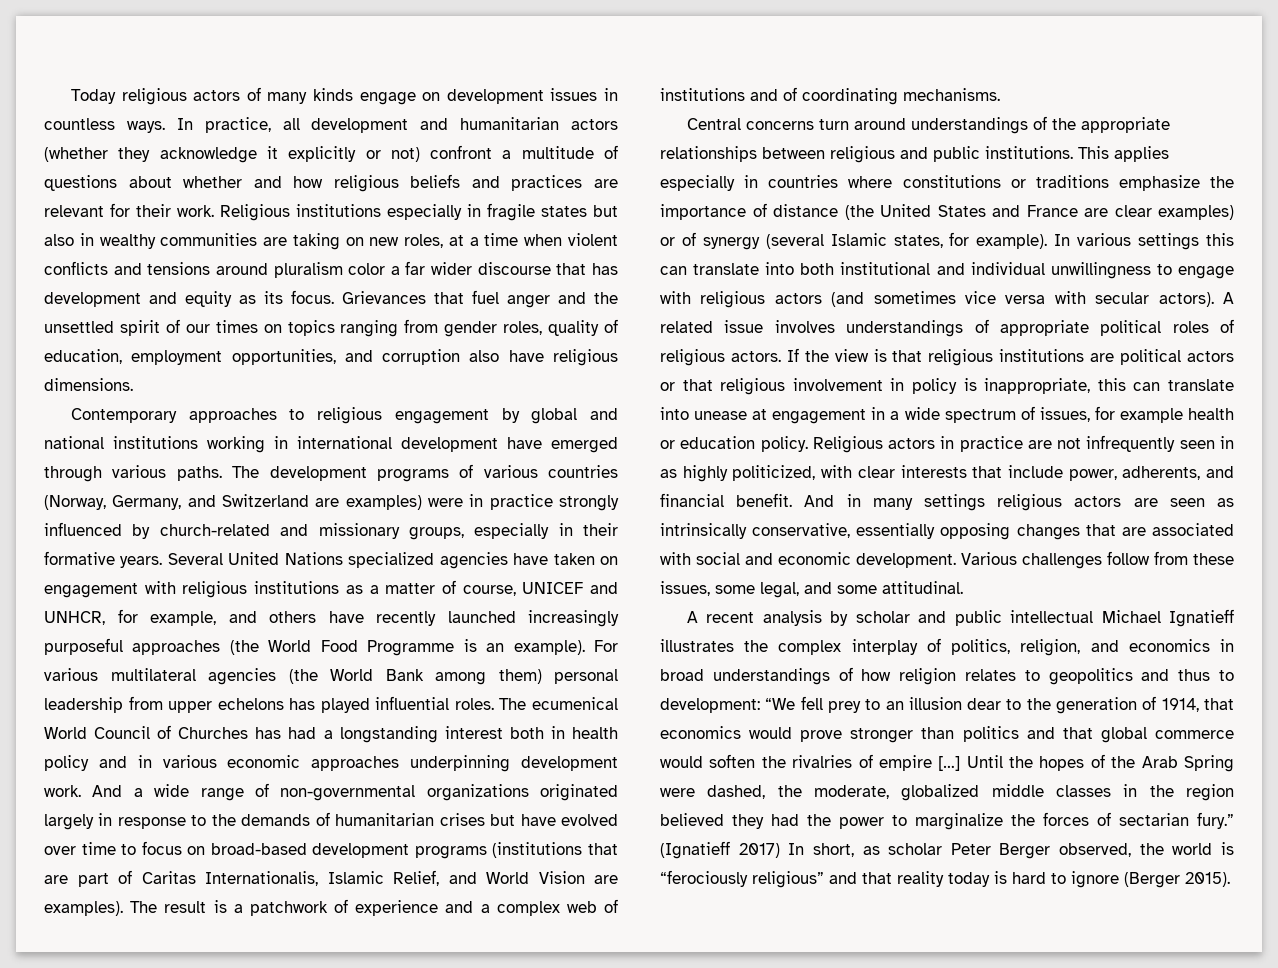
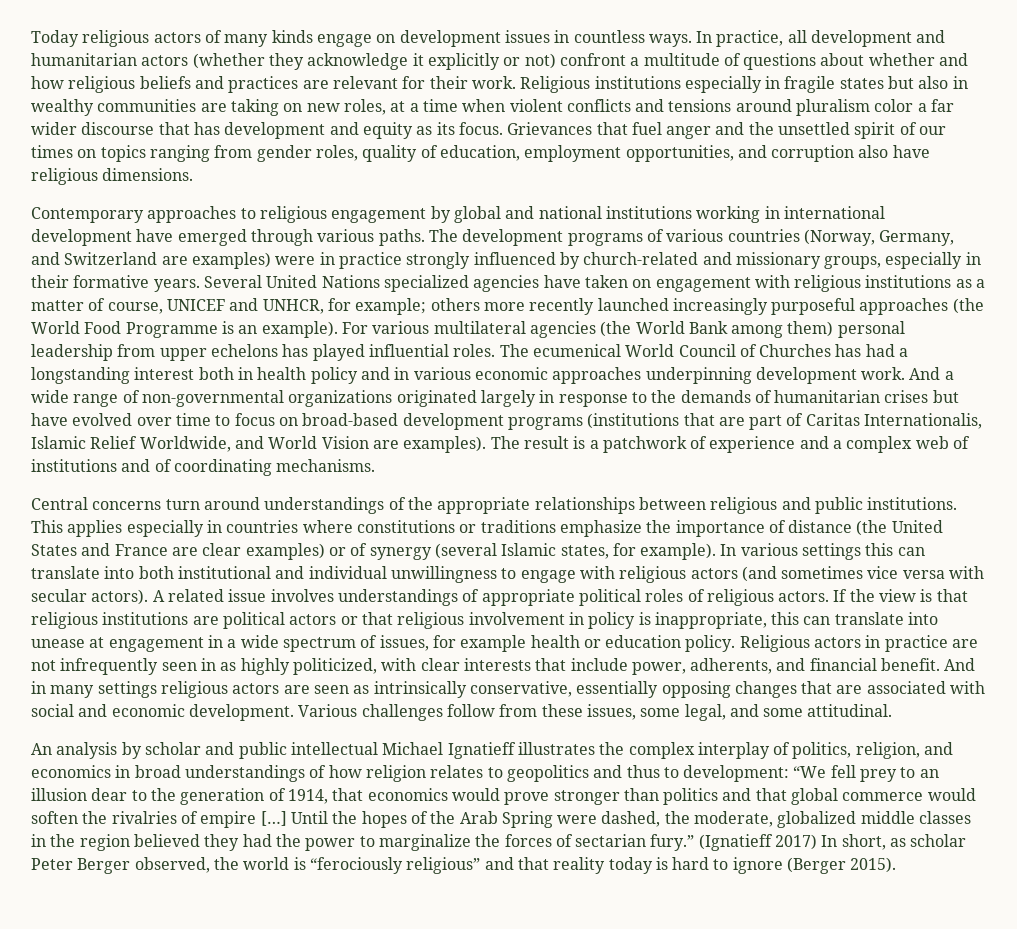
- Several United Nations specialized agencies have taken on engagement with religious institutions as a matter of course, UNICEF and UNHCR, for example, and others have recently launched increasingly purposeful approaches (the World Food Programme is an example).
+ Several United Nations specialized agencies have taken on engagement with religious institutions as a matter of course, UNICEF and UNHCR, for example; others more recently launched increasingly purposeful approaches (the World Food Programme is an example).
- And a wide range of non-governmental organizations originated largely in response to the demands of humanitarian crises but have evolved over time to focus on broad-based development programs (institutions that are part of Caritas Internationalis, Islamic Relief, and World Vision are examples).
+ And a wide range of non-governmental organizations originated largely in response to the demands of humanitarian crises but have evolved over time to focus on broad-based development programs (institutions that are part of Caritas Internationalis, Islamic Relief Worldwide, and World Vision are examples).
- A recent analysis by scholar and public intellectual Michael Ignatieff illustrates the complex interplay of politics, religion, and economics in broad understandings of how religion relates to geopolitics and thus to development: “We fell prey to an illusion dear to the generation of 1914, that economics would prove stronger than politics and that global commerce would soften the rivalries of empire […]
+ An analysis by scholar and public intellectual Michael Ignatieff illustrates the complex interplay of politics, religion, and economics in broad understandings of how religion relates to geopolitics and thus to development: “We fell prey to an illusion dear to the generation of 1914, that economics would prove stronger than politics and that global commerce would soften the rivalries of empire […]

